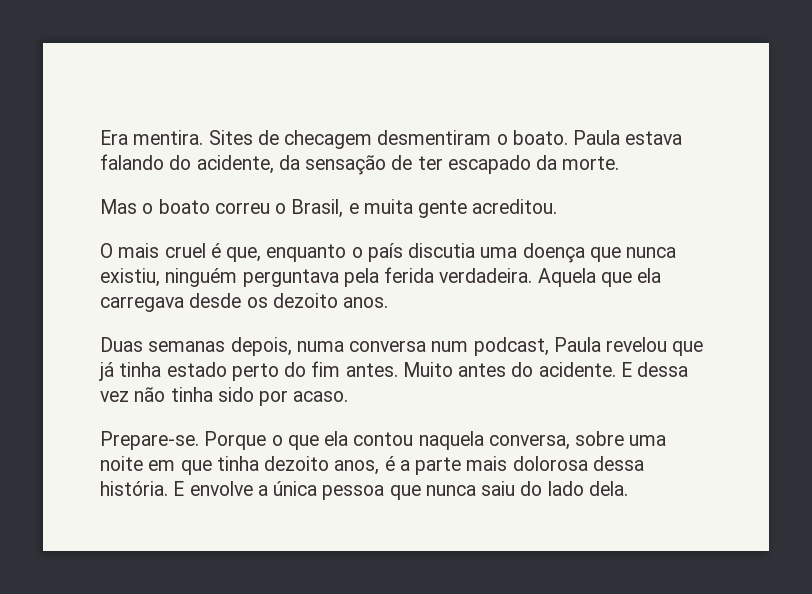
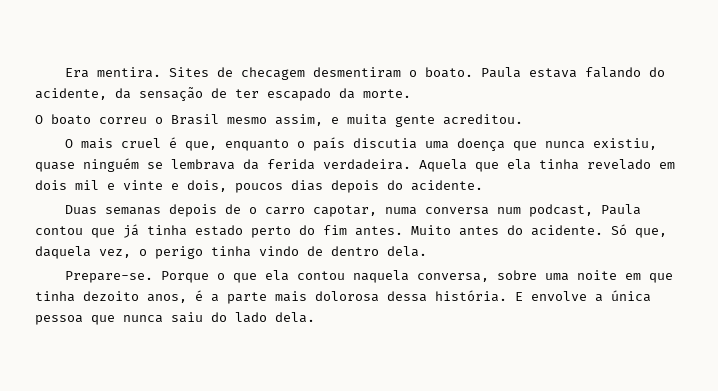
- Mas o boato correu o Brasil, e muita gente acreditou.
+ O boato correu o Brasil mesmo assim, e muita gente acreditou.
- O mais cruel é que, enquanto o país discutia uma doença que nunca existiu, ninguém perguntava pela ferida verdadeira.
+ O mais cruel é que, enquanto o país discutia uma doença que nunca existiu, quase ninguém se lembrava da ferida verdadeira.
- Aquela que ela carregava desde os dezoito anos.
- Duas semanas depois, numa conversa num podcast, Paula revelou que já tinha estado perto do fim antes.
+ Aquela que ela tinha revelado em dois mil e vinte e dois, poucos dias depois do acidente.
+ Duas semanas depois de o carro capotar, numa conversa num podcast, Paula contou que já tinha estado perto do fim antes.
- E dessa vez não tinha sido por acaso.
+ Só que, daquela vez, o perigo tinha vindo de dentro dela.

